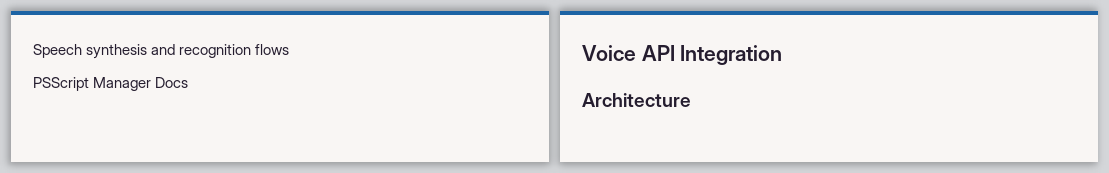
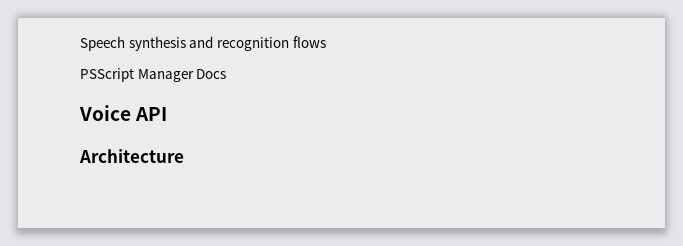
- Voice API Integration
+ Voice API

